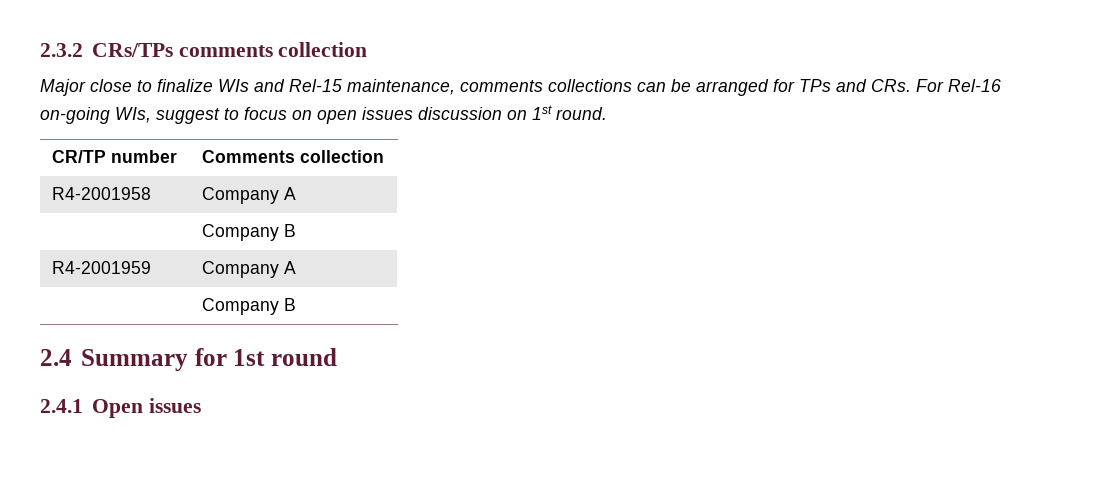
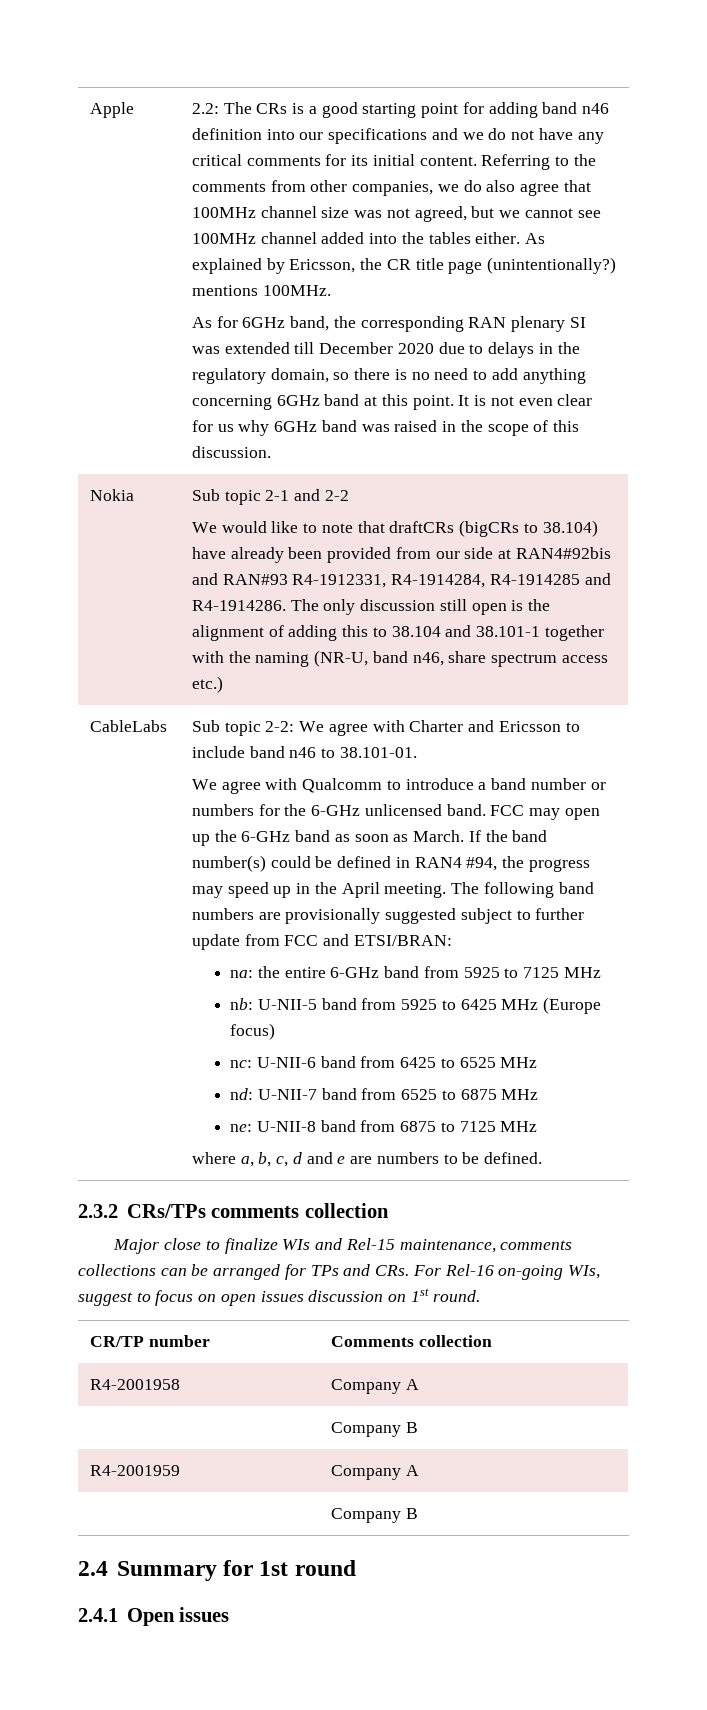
+ Apple | 2.2: The CRs is a good starting point for adding band n46 definition into our specifications and we do not have any critical comments for its initial content. Referring to the comments from other companies, we do also agree that 100MHz channel size was not agreed, but we cannot see 100MHz channel added into the tables either. As explained by Ericsson, the CR title page (unintentionally?) mentions 100MHz.
+ As for 6GHz band, the corresponding RAN plenary SI was extended till December 2020 due to delays in the regulatory domain, so there is no need to add anything concerning 6GHz band at this point. It is not even clear for us why 6GHz band was raised in the scope of this discussion.
+ Nokia | Sub topic 2-1 and 2-2
+ We would like to note that draftCRs (bigCRs to 38.104) have already been provided from our side at RAN4#92bis and RAN#93 R4-1912331, R4-1914284, R4-1914285 and R4-1914286. The only discussion still open is the alignment of adding this to 38.104 and 38.101-1 together with the naming (NR-U, band n46, share spectrum access etc.)
+ CableLabs | Sub topic 2-2: We agree with Charter and Ericsson to include band n46 to 38.101-01.
+ We agree with Qualcomm to introduce a band number or numbers for the 6-GHz unlicensed band. FCC may open up the 6-GHz band as soon as March. If the band number(s) could be defined in RAN4 #94, the progress may speed up in the April meeting. The following band numbers are provisionally suggested subject to further update from FCC and ETSI/BRAN:
+ na: the entire 6-GHz band from 5925 to 7125 MHz
+ nb: U-NII-5 band from 5925 to 6425 MHz (Europe focus)
+ nc: U-NII-6 band from 6425 to 6525 MHz
+ nd: U-NII-7 band from 6525 to 6875 MHz
+ ne: U-NII-8 band from 6875 to 7125 MHz
+ where a, b, c, d and e are numbers to be defined.

